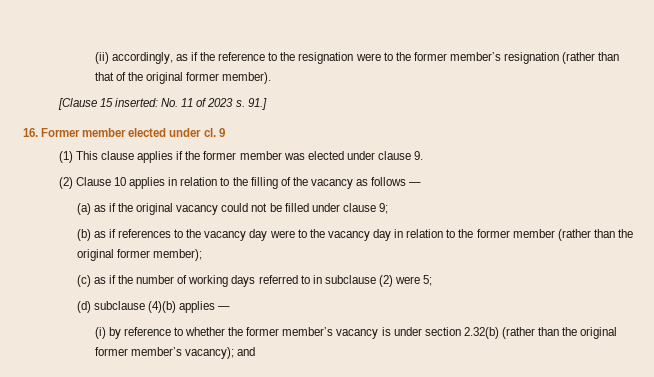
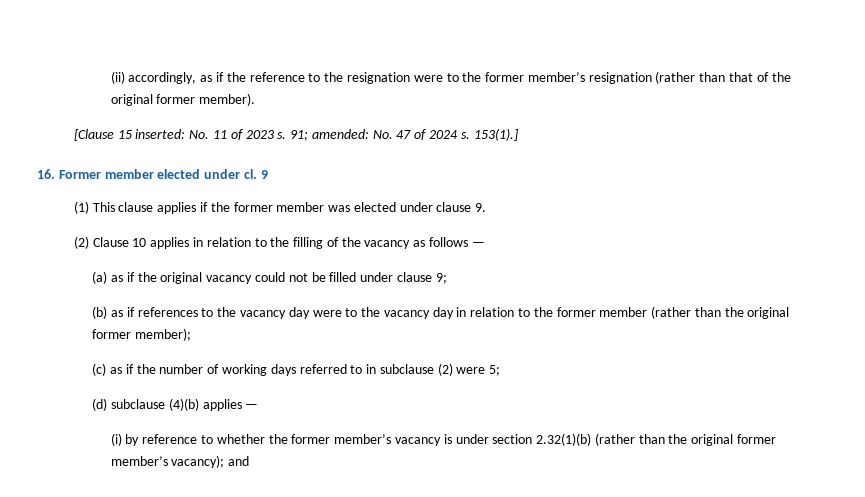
- 91.]
+ 91; amended: No. 47 of 2024 s. 153(1).]
- (i) by reference to whether the former member’s vacancy is under section 2.32(b) (rather than the original former member’s vacancy); and
+ (i) by reference to whether the former member’s vacancy is under section 2.32(1)(b) (rather than the original former member’s vacancy); and

